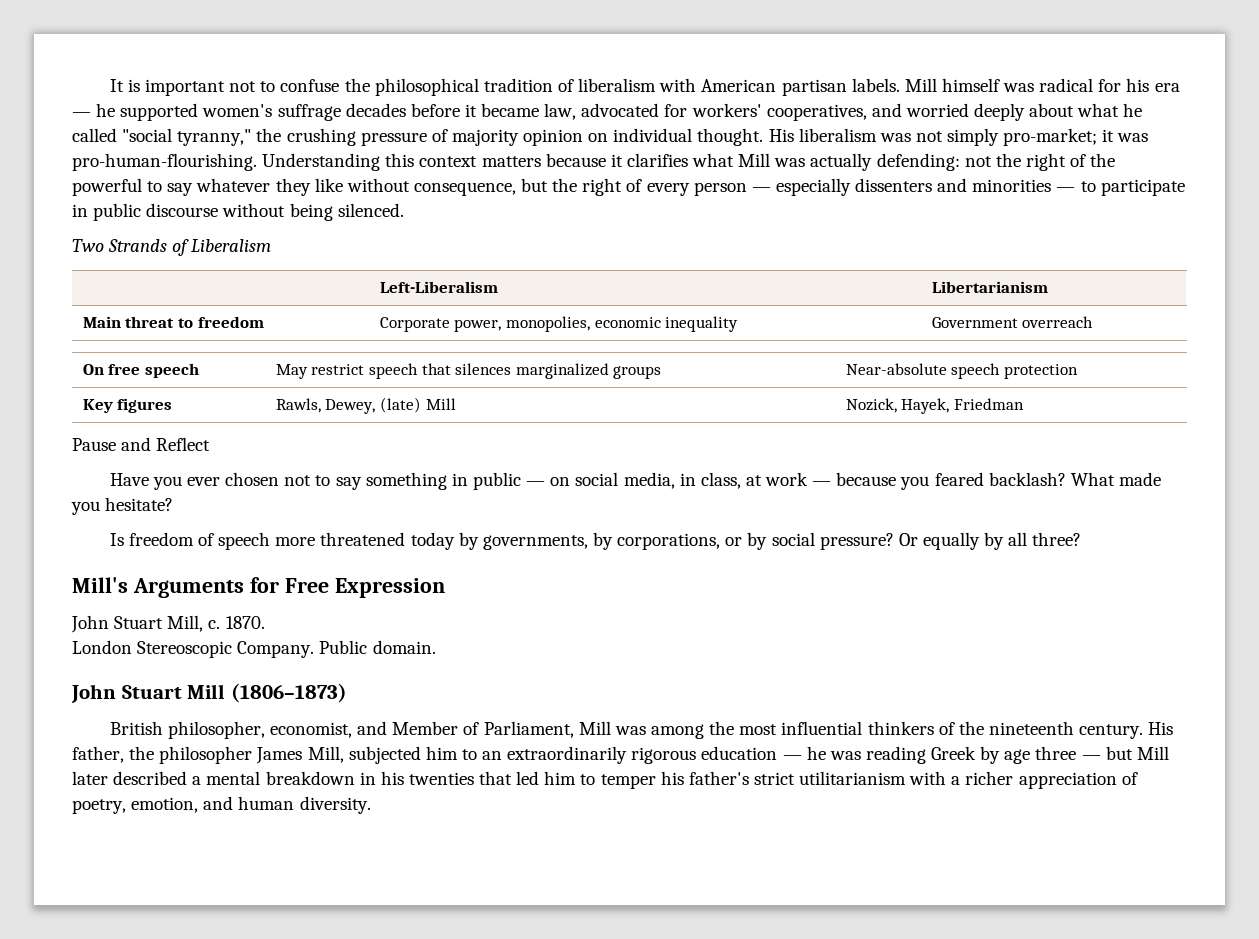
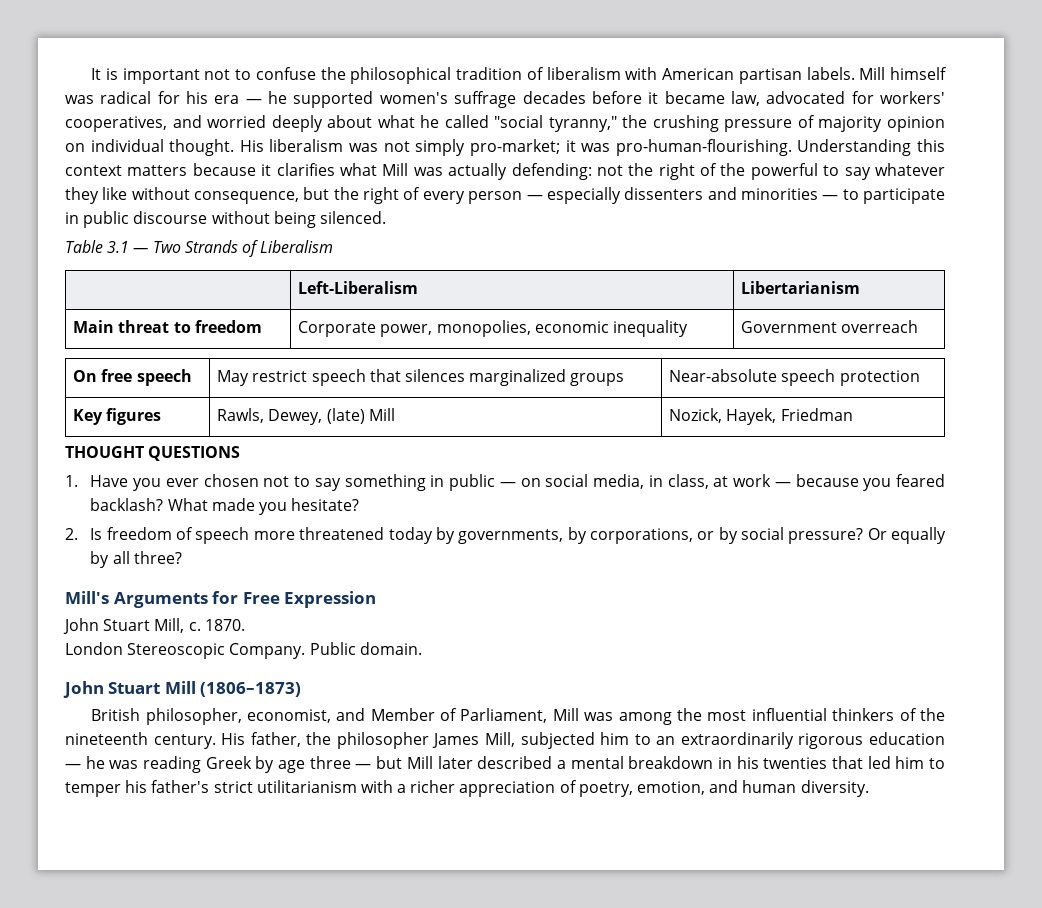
- Two Strands of Liberalism
+ Table 3.1 — Two Strands of Liberalism
- Pause and Reflect
- Have you ever chosen not to say something in public — on social media, in class, at work — because you feared backlash?
+ THOUGHT QUESTIONS
+ 1. Have you ever chosen not to say something in public — on social media, in class, at work — because you feared backlash?
- Is freedom of speech more threatened today by governments, by corporations, or by social pressure?
+ 2. Is freedom of speech more threatened today by governments, by corporations, or by social pressure?

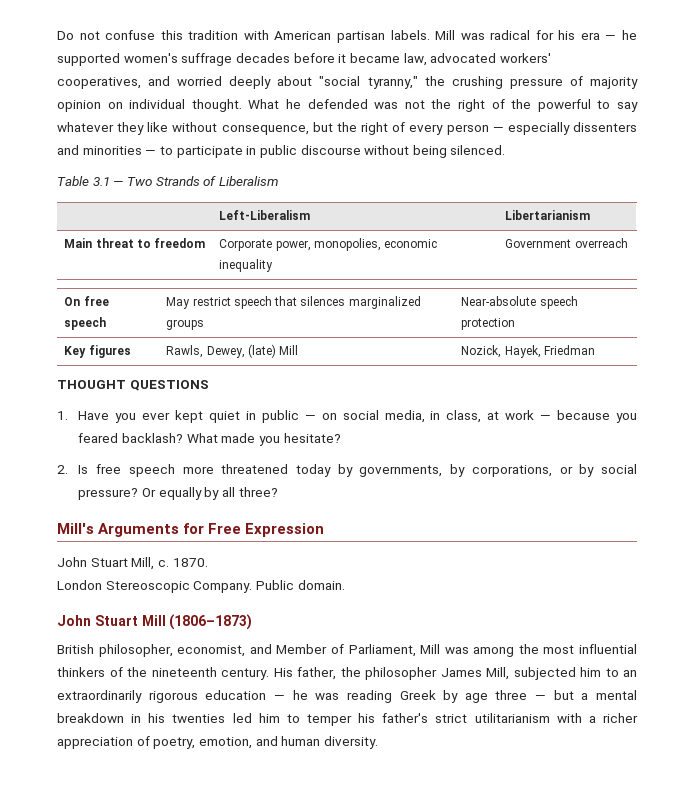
- It is important not to confuse the philosophical tradition of liberalism with American partisan labels.
+ Do not confuse this tradition with American partisan labels.
- Mill himself was radical for his era — he supported women's suffrage decades before it became law, advocated for workers' cooperatives, and worried deeply about what he called "social tyranny," the crushing pressure of majority opinion on individual thought.
+ Mill was radical for his era — he supported women's suffrage decades before it became law, advocated workers' cooperatives, and worried deeply about "social tyranny," the crushing pressure of majority opinion on individual thought.
- His liberalism was not simply pro-market; it was pro-human-flourishing. Understanding this context matters because it clarifies what Mill was actually defending: not the right of the powerful to say whatever they like without consequence, but the right of every person — especially dissenters and minorities — to participate in public discourse without being silenced.
+ What he defended was not the right of the powerful to say whatever they like without consequence, but the right of every person — especially dissenters and minorities — to participate in public discourse without being silenced.
- 1. Have you ever chosen not to say something in public — on social media, in class, at work — because you feared backlash?
+ 1. Have you ever kept quiet in public — on social media, in class, at work — because you feared backlash?
- 2. Is freedom of speech more threatened today by governments, by corporations, or by social pressure?
+ 2. Is free speech more threatened today by governments, by corporations, or by social pressure?
- His father, the philosopher James Mill, subjected him to an extraordinarily rigorous education — he was reading Greek by age three — but Mill later described a mental breakdown in his twenties that led him to temper his father's strict utilitarianism with a richer appreciation of poetry, emotion, and human diversity.
+ His father, the philosopher James Mill, subjected him to an extraordinarily rigorous education — he was reading Greek by age three — but a mental breakdown in his twenties led him to temper his father's strict utilitarianism with a richer appreciation of poetry, emotion, and human diversity.

